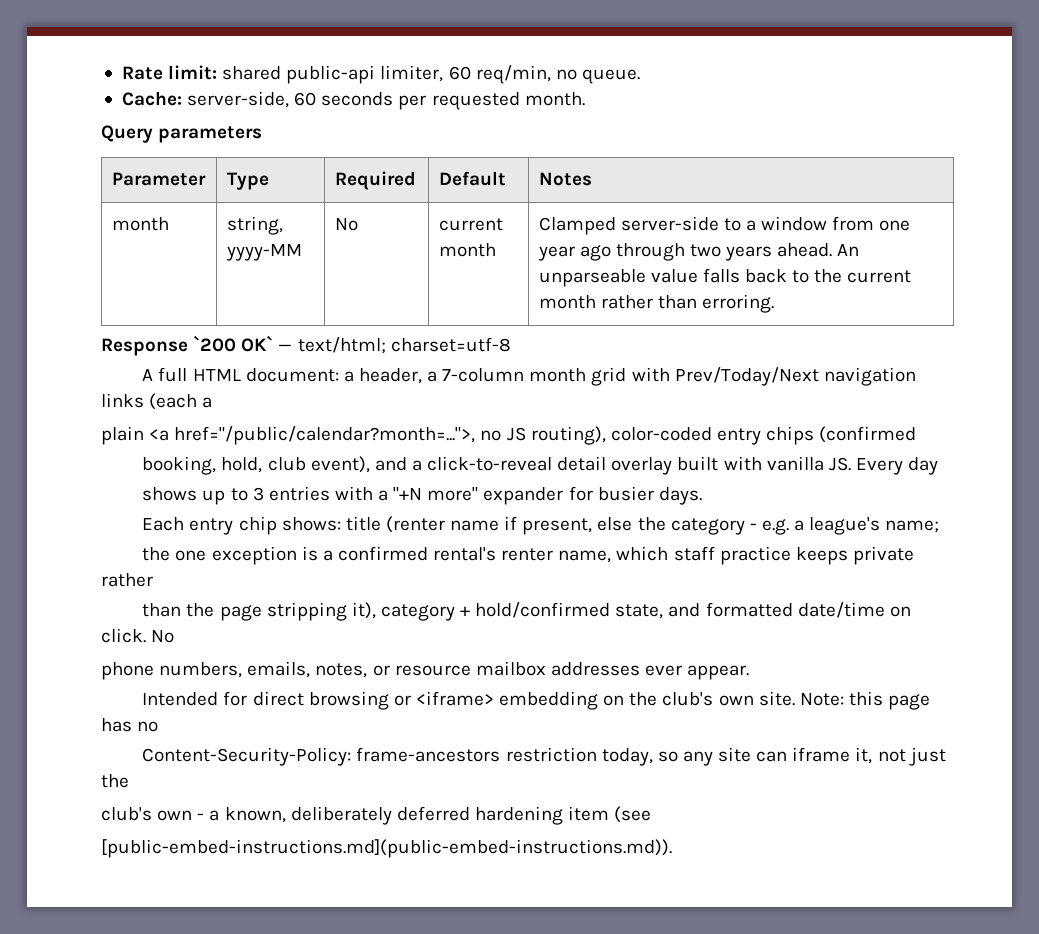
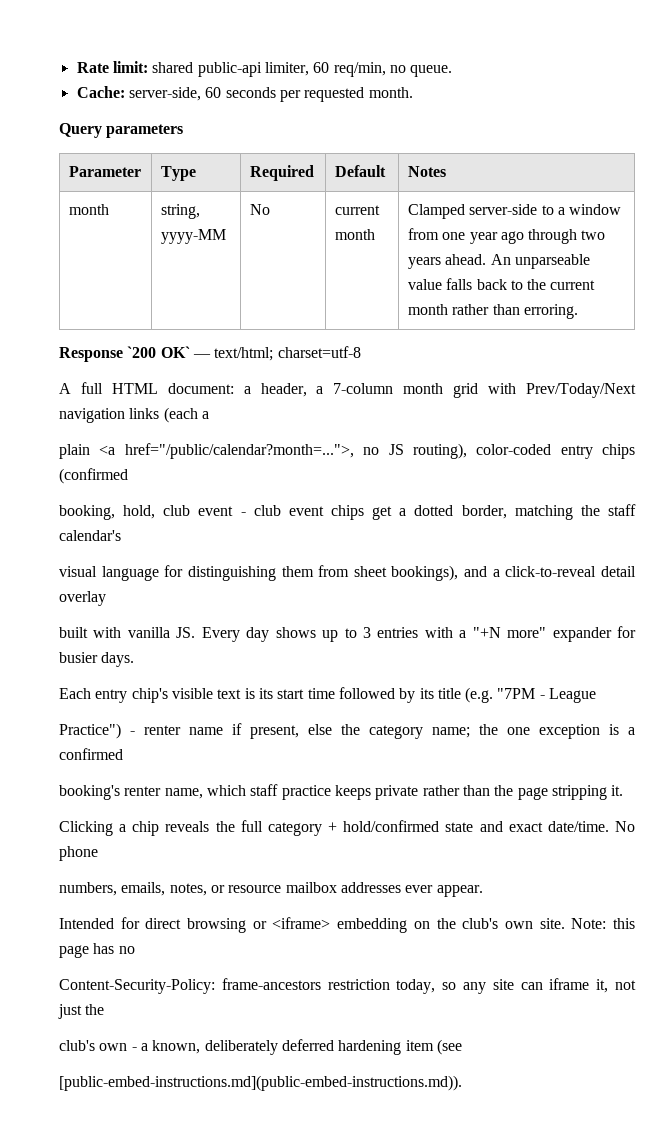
- booking, hold, club event), and a click-to-reveal detail overlay built with vanilla JS. Every day
- shows up to 3 entries with a "+N more" expander for busier days.
+ booking, hold, club event - club event chips get a dotted border, matching the staff calendar's
+ visual language for distinguishing them from sheet bookings), and a click-to-reveal detail overlay
+ built with vanilla JS. Every day shows up to 3 entries with a "+N more" expander for busier days.
- Each entry chip shows: title (renter name if present, else the category - e.g. a league's name;
- the one exception is a confirmed rental's renter name, which staff practice keeps private rather
- than the page stripping it), category + hold/confirmed state, and formatted date/time on click. No
- phone numbers, emails, notes, or resource mailbox addresses ever appear.
+ Each entry chip's visible text is its start time followed by its title (e.g. "7PM - League
+ Practice") - renter name if present, else the category name; the one exception is a confirmed
+ booking's renter name, which staff practice keeps private rather than the page stripping it.
+ Clicking a chip reveals the full category + hold/confirmed state and exact date/time. No phone
+ numbers, emails, notes, or resource mailbox addresses ever appear.

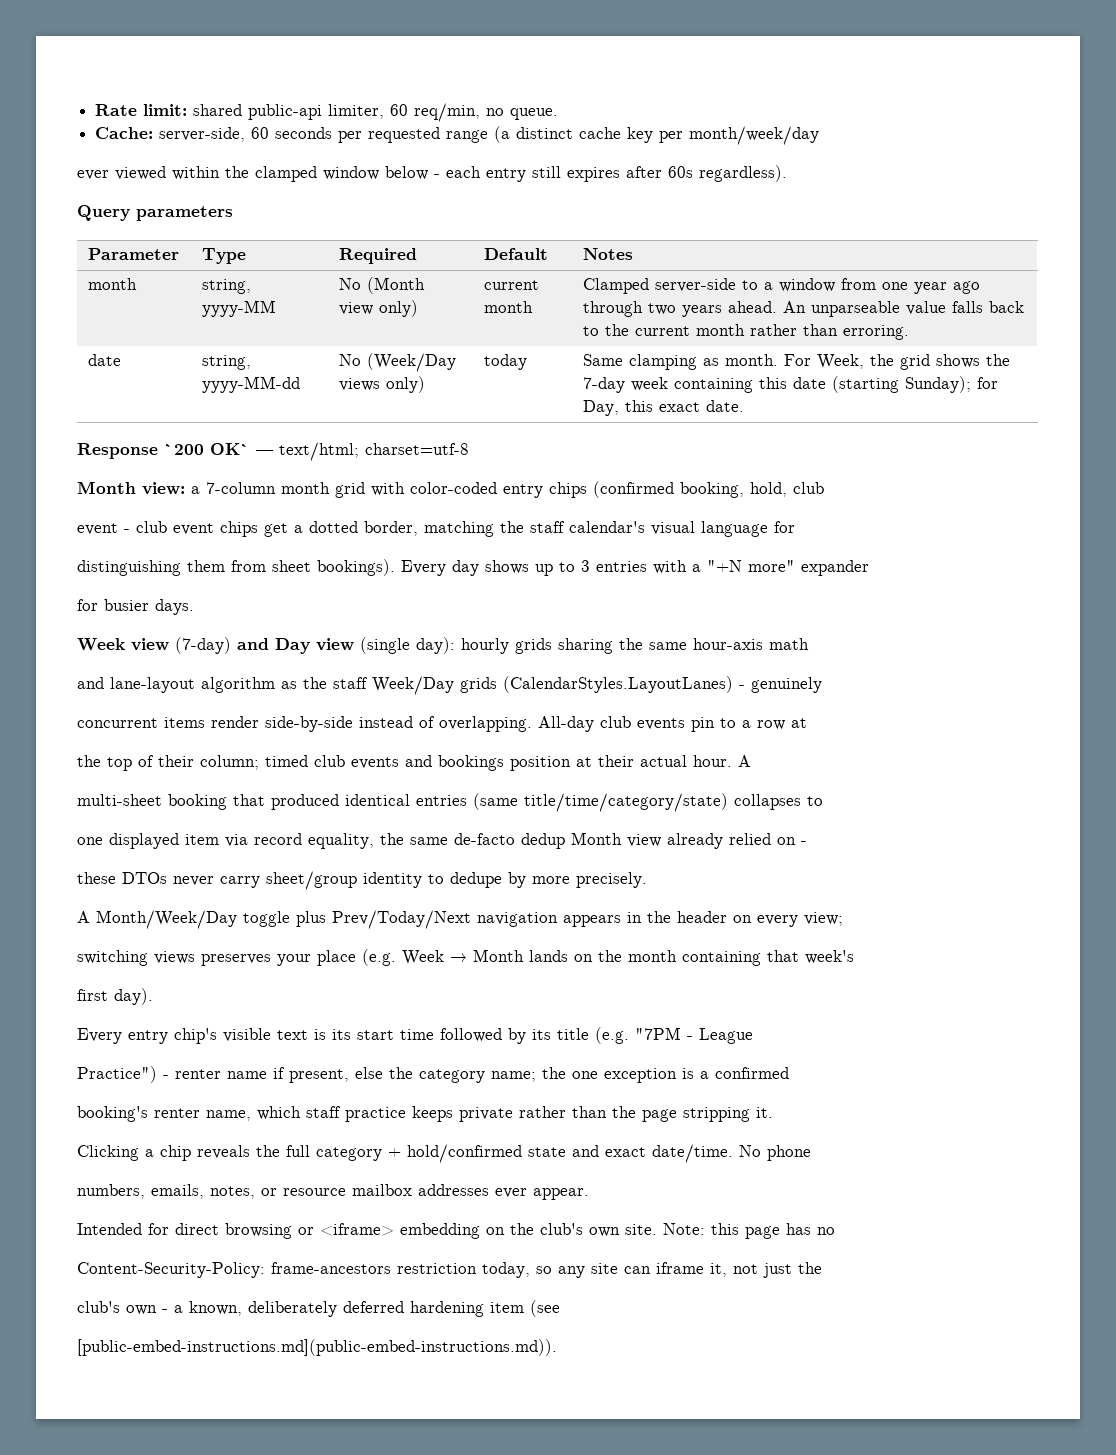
- Cache: server-side, 60 seconds per requested month.
+ Cache: server-side, 60 seconds per requested range (a distinct cache key per month/week/day
+ ever viewed within the clamped window below - each entry still expires after 60s regardless).
- month | string, yyyy-MM | No | current month | Clamped server-side to a window from one year ago through two years ahead. An unparseable value falls back to the current month rather than erroring.
+ month | string, yyyy-MM | No (Month view only) | current month | Clamped server-side to a window from one year ago through two years ahead. An unparseable value falls back to the current month rather than erroring.
+ date | string, yyyy-MM-dd | No (Week/Day views only) | today | Same clamping as month. For Week, the grid shows the 7-day week containing this date (starting Sunday); for Day, this exact date.
- A full HTML document: a header, a 7-column month grid with Prev/Today/Next navigation links (each a
- plain <a href="/public/calendar?month=...">, no JS routing), color-coded entry chips (confirmed
- booking, hold, club event - club event chips get a dotted border, matching the staff calendar's
- visual language for distinguishing them from sheet bookings), and a click-to-reveal detail overlay
- built with vanilla JS. Every day shows up to 3 entries with a "+N more" expander for busier days.
+ Month view: a 7-column month grid with color-coded entry chips (confirmed booking, hold, club
+ event - club event chips get a dotted border, matching the staff calendar's visual language for
+ distinguishing them from sheet bookings). Every day shows up to 3 entries with a "+N more" expander
+ for busier days.
- Each entry chip's visible text is its start time followed by its title (e.g. "7PM - League
+ Week view (7-day) and Day view (single day): hourly grids sharing the same hour-axis math
+ and lane-layout algorithm as the staff Week/Day grids (CalendarStyles.LayoutLanes) - genuinely
+ concurrent items render side-by-side instead of overlapping. All-day club events pin to a row at
+ the top of their column; timed club events and bookings position at their actual hour. A
+ multi-sheet booking that produced identical entries (same title/time/category/state) collapses to
+ one displayed item via record equality, the same de-facto dedup Month view already relied on -
+ these DTOs never carry sheet/group identity to dedupe by more precisely.
+ A Month/Week/Day toggle plus Prev/Today/Next navigation appears in the header on every view;
+ switching views preserves your place (e.g. Week → Month lands on the month containing that week's
+ first day).
+ Every entry chip's visible text is its start time followed by its title (e.g. "7PM - League

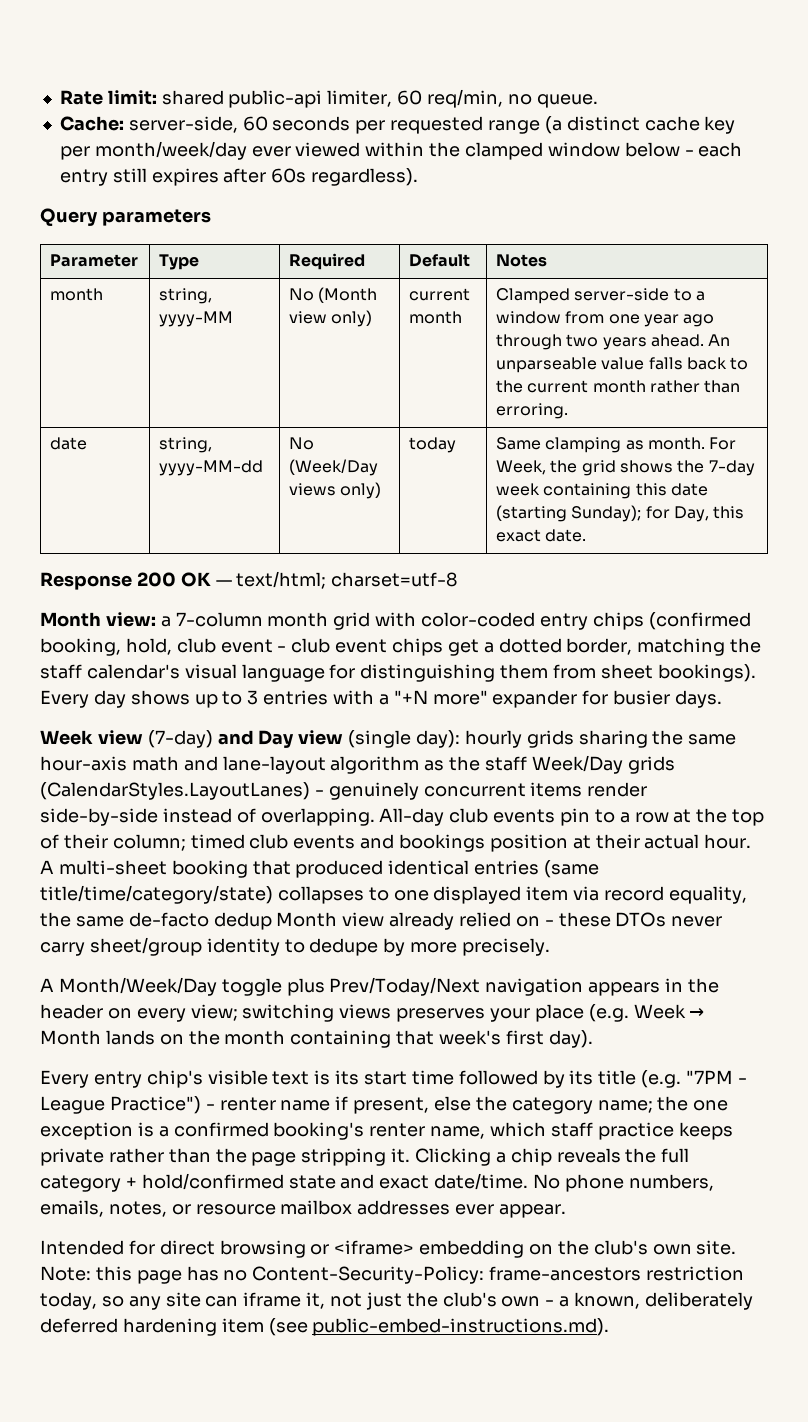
- Cache: server-side, 60 seconds per requested range (a distinct cache key per month/week/day
- ever viewed within the clamped window below - each entry still expires after 60s regardless).
+ Cache: server-side, 60 seconds per requested range (a distinct cache key per month/week/day ever viewed within the clamped window below - each entry still expires after 60s regardless).
- Response `200 OK` — text/html; charset=utf-8
+ Response 200 OK — text/html; charset=utf-8
- Month view: a 7-column month grid with color-coded entry chips (confirmed booking, hold, club
- event - club event chips get a dotted border, matching the staff calendar's visual language for
- distinguishing them from sheet bookings).
+ Month view: a 7-column month grid with color-coded entry chips (confirmed booking, hold, club event - club event chips get a dotted border, matching the staff calendar's visual language for distinguishing them from sheet bookings).
- Every day shows up to 3 entries with a "+N more" expander
- for busier days.
+ Every day shows up to 3 entries with a "+N more" expander for busier days.
- Week view (7-day) and Day view (single day): hourly grids sharing the same hour-axis math
- and lane-layout algorithm as the staff Week/Day grids (CalendarStyles.LayoutLanes) - genuinely
- concurrent items render side-by-side instead of overlapping.
+ Week view (7-day) and Day view (single day): hourly grids sharing the same hour-axis math and lane-layout algorithm as the staff Week/Day grids (CalendarStyles.LayoutLanes) - genuinely concurrent items render side-by-side instead of overlapping.
- All-day club events pin to a row at
- the top of their column; timed club events and bookings position at their actual hour. A
- multi-sheet booking that produced identical entries (same title/time/category/state) collapses to
- one displayed item via record equality, the same de-facto dedup Month view already relied on -
- these DTOs never carry sheet/group identity to dedupe by more precisely.
+ All-day club events pin to a row at the top of their column; timed club events and bookings position at their actual hour. A multi-sheet booking that produced identical entries (same title/time/category/state) collapses to one displayed item via record equality, the same de-facto dedup Month view already relied on - these DTOs never carry sheet/group identity to dedupe by more precisely.
- A Month/Week/Day toggle plus Prev/Today/Next navigation appears in the header on every view;
- switching views preserves your place (e.g. Week → Month lands on the month containing that week's
- first day).
+ A Month/Week/Day toggle plus Prev/Today/Next navigation appears in the header on every view; switching views preserves your place (e.g. Week → Month lands on the month containing that week's first day).
- Every entry chip's visible text is its start time followed by its title (e.g. "7PM - League
- Practice") - renter name if present, else the category name; the one exception is a confirmed
- booking's renter name, which staff practice keeps private rather than the page stripping it.
- Clicking a chip reveals the full category + hold/confirmed state and exact date/time.
+ Every entry chip's visible text is its start time followed by its title (e.g. "7PM - League Practice") - renter name if present, else the category name; the one exception is a confirmed booking's renter name, which staff practice keeps private rather than the page stripping it. Clicking a chip reveals the full category + hold/confirmed state and exact date/time.
- No phone
- numbers, emails, notes, or resource mailbox addresses ever appear.
+ No phone numbers, emails, notes, or resource mailbox addresses ever appear.
- Note: this page has no
- Content-Security-Policy: frame-ancestors restriction today, so any site can iframe it, not just the
- club's own - a known, deliberately deferred hardening item (see
- [public-embed-instructions.md](public-embed-instructions.md)).
+ Note: this page has no Content-Security-Policy: frame-ancestors restriction today, so any site can iframe it, not just the club's own - a known, deliberately deferred hardening item (see public-embed-instructions.md).

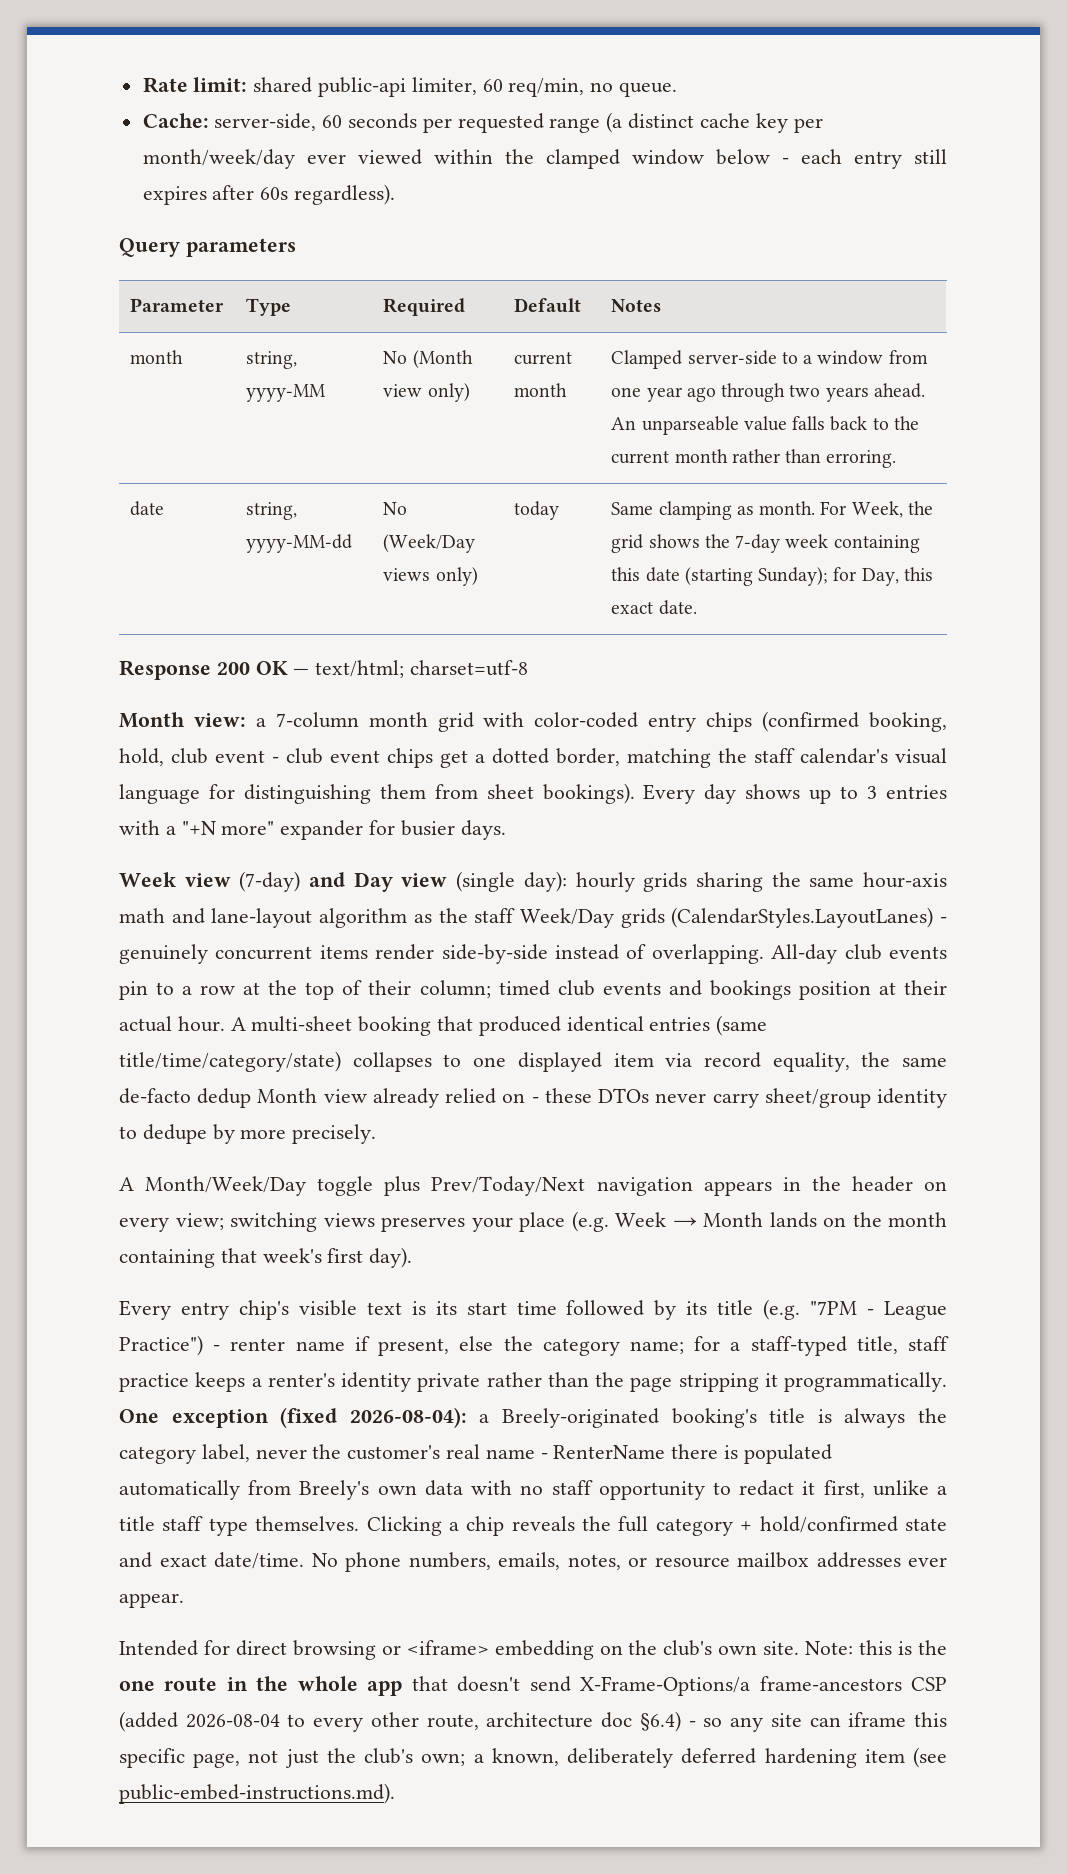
- Every entry chip's visible text is its start time followed by its title (e.g. "7PM - League Practice") - renter name if present, else the category name; the one exception is a confirmed booking's renter name, which staff practice keeps private rather than the page stripping it.
+ Every entry chip's visible text is its start time followed by its title (e.g. "7PM - League Practice") - renter name if present, else the category name; for a staff-typed title, staff practice keeps a renter's identity private rather than the page stripping it programmatically. One exception (fixed 2026-08-04): a Breely-originated booking's title is always the category label, never the customer's real name - RenterName there is populated automatically from Breely's own data with no staff opportunity to redact it first, unlike a title staff type themselves.
- Note: this page has no Content-Security-Policy: frame-ancestors restriction today, so any site can iframe it, not just the club's own - a known, deliberately deferred hardening item (see public-embed-instructions.md).
+ Note: this is the one route in the whole app that doesn't send X-Frame-Options/a frame-ancestors CSP (added 2026-08-04 to every other route, architecture doc §6.4) - so any site can iframe this specific page, not just the club's own; a known, deliberately deferred hardening item (see public-embed-instructions.md).

